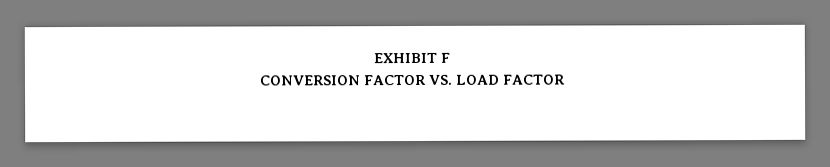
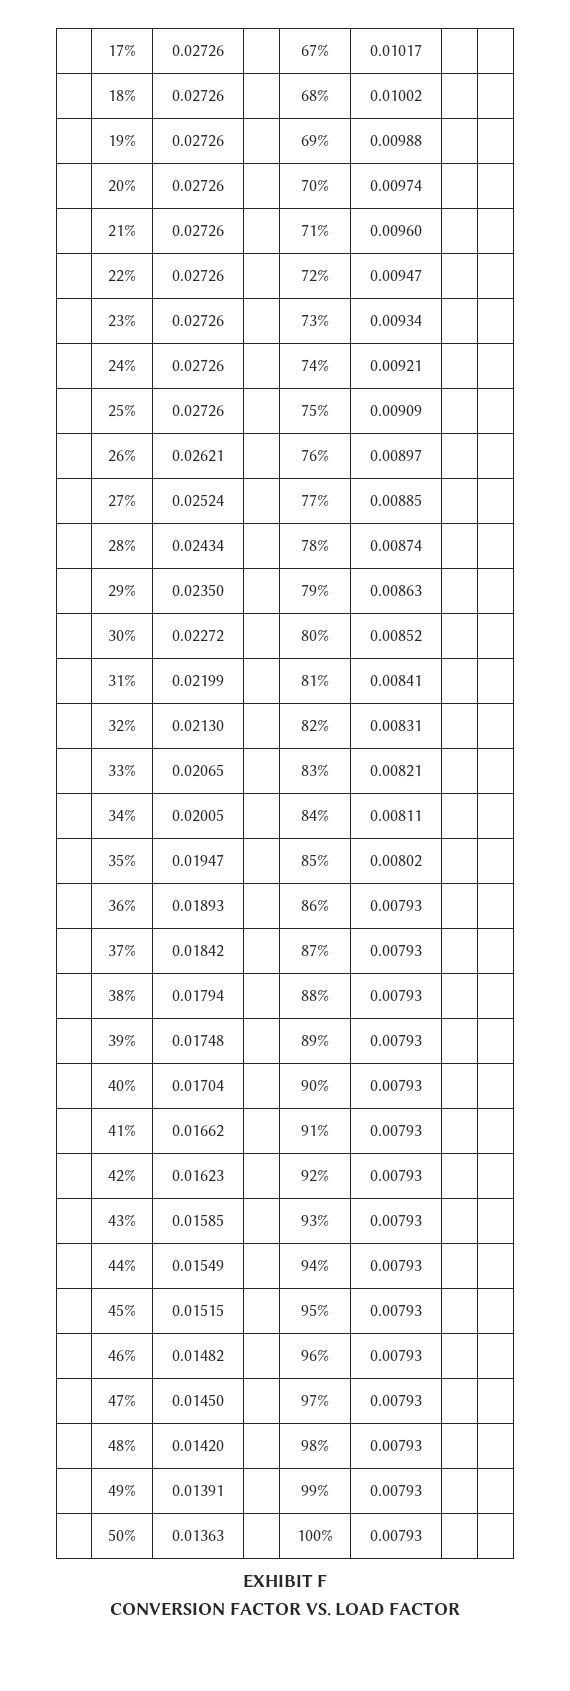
+ | 17% | 0.02726 | | 67% | 0.01017 | |
+ | 18% | 0.02726 | | 68% | 0.01002 | |
+ | 19% | 0.02726 | | 69% | 0.00988 | |
+ | 20% | 0.02726 | | 70% | 0.00974 | |
+ | 21% | 0.02726 | | 71% | 0.00960 | |
+ | 22% | 0.02726 | | 72% | 0.00947 | |
+ | 23% | 0.02726 | | 73% | 0.00934 | |
+ | 24% | 0.02726 | | 74% | 0.00921 | |
+ | 25% | 0.02726 | | 75% | 0.00909 | |
+ | 26% | 0.02621 | | 76% | 0.00897 | |
+ | 27% | 0.02524 | | 77% | 0.00885 | |
+ | 28% | 0.02434 | | 78% | 0.00874 | |
+ | 29% | 0.02350 | | 79% | 0.00863 | |
+ | 30% | 0.02272 | | 80% | 0.00852 | |
+ | 31% | 0.02199 | | 81% | 0.00841 | |
+ | 32% | 0.02130 | | 82% | 0.00831 | |
+ | 33% | 0.02065 | | 83% | 0.00821 | |
+ | 34% | 0.02005 | | 84% | 0.00811 | |
+ | 35% | 0.01947 | | 85% | 0.00802 | |
+ | 36% | 0.01893 | | 86% | 0.00793 | |
+ | 37% | 0.01842 | | 87% | 0.00793 | |
+ | 38% | 0.01794 | | 88% | 0.00793 | |
+ | 39% | 0.01748 | | 89% | 0.00793 | |
+ | 40% | 0.01704 | | 90% | 0.00793 | |
+ | 41% | 0.01662 | | 91% | 0.00793 | |
+ | 42% | 0.01623 | | 92% | 0.00793 | |
+ | 43% | 0.01585 | | 93% | 0.00793 | |
+ | 44% | 0.01549 | | 94% | 0.00793 | |
+ | 45% | 0.01515 | | 95% | 0.00793 | |
+ | 46% | 0.01482 | | 96% | 0.00793 | |
+ | 47% | 0.01450 | | 97% | 0.00793 | |
+ | 48% | 0.01420 | | 98% | 0.00793 | |
+ | 49% | 0.01391 | | 99% | 0.00793 | |
+ | 50% | 0.01363 | | 100% | 0.00793 | |

